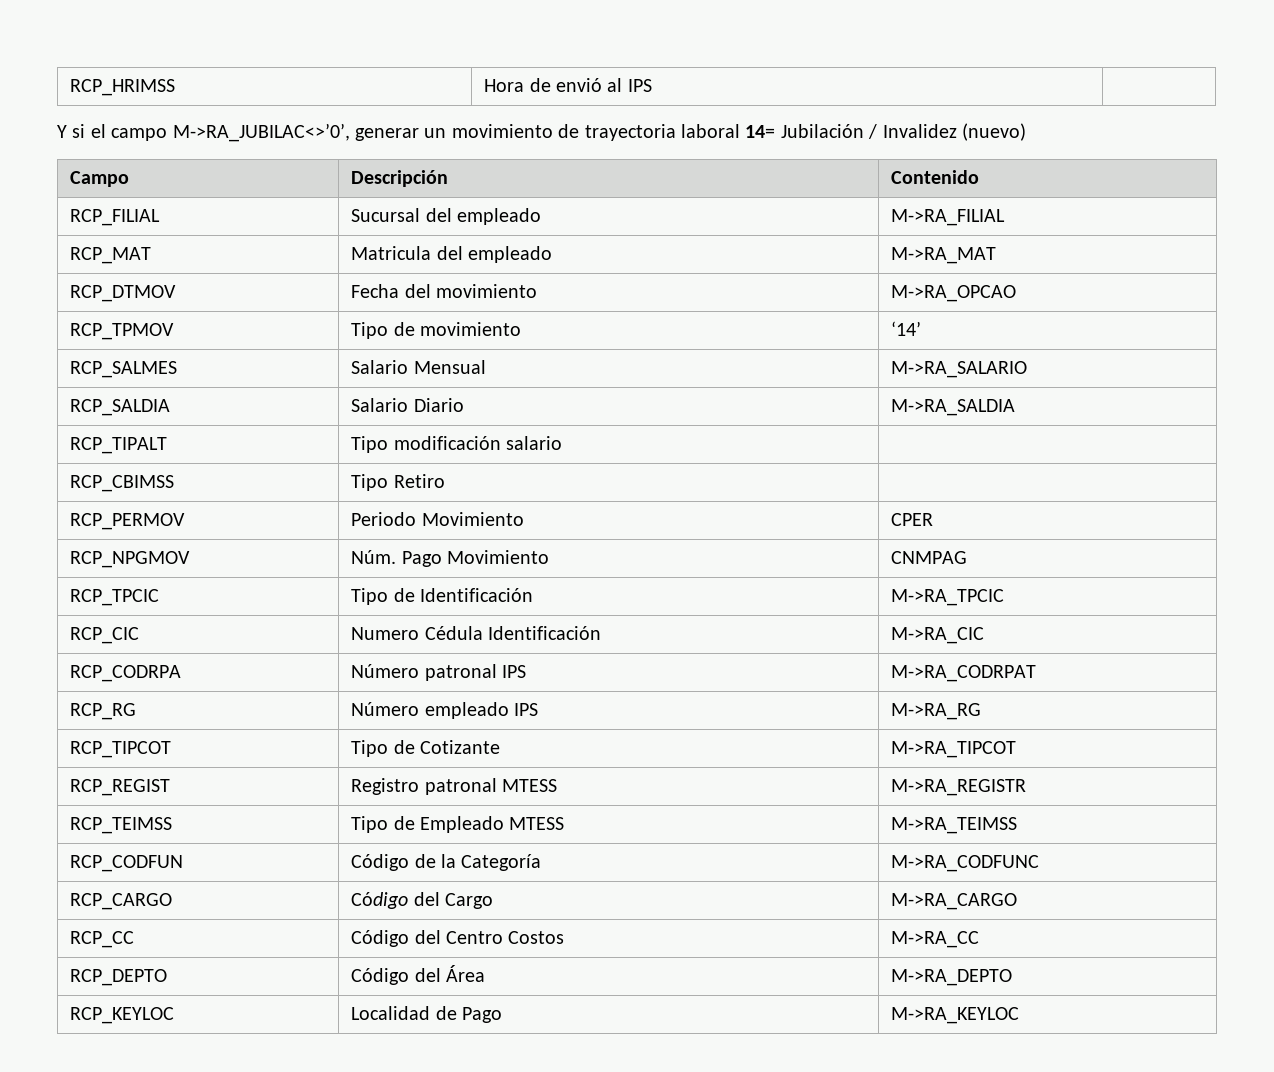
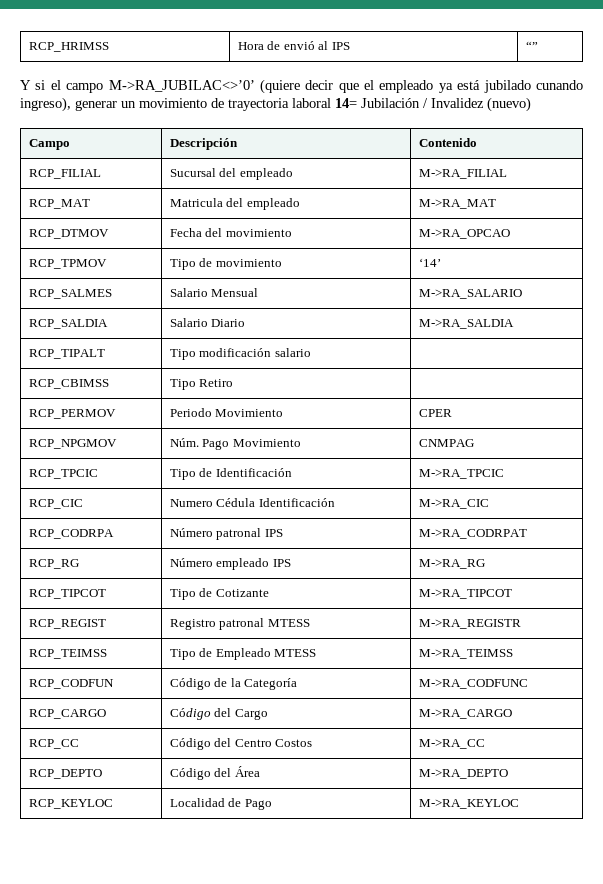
- RCP_HRIMSS | Hora de envió al IPS |
+ RCP_HRIMSS | Hora de envió al IPS | “”
- Y si el campo M->RA_JUBILAC<>’0’, generar un movimiento de trayectoria laboral 14= Jubilación / Invalidez (nuevo)
+ Y si el campo M->RA_JUBILAC<>’0’ (quiere decir que el empleado ya está jubilado cunando ingreso), generar un movimiento de trayectoria laboral 14= Jubilación / Invalidez (nuevo)

